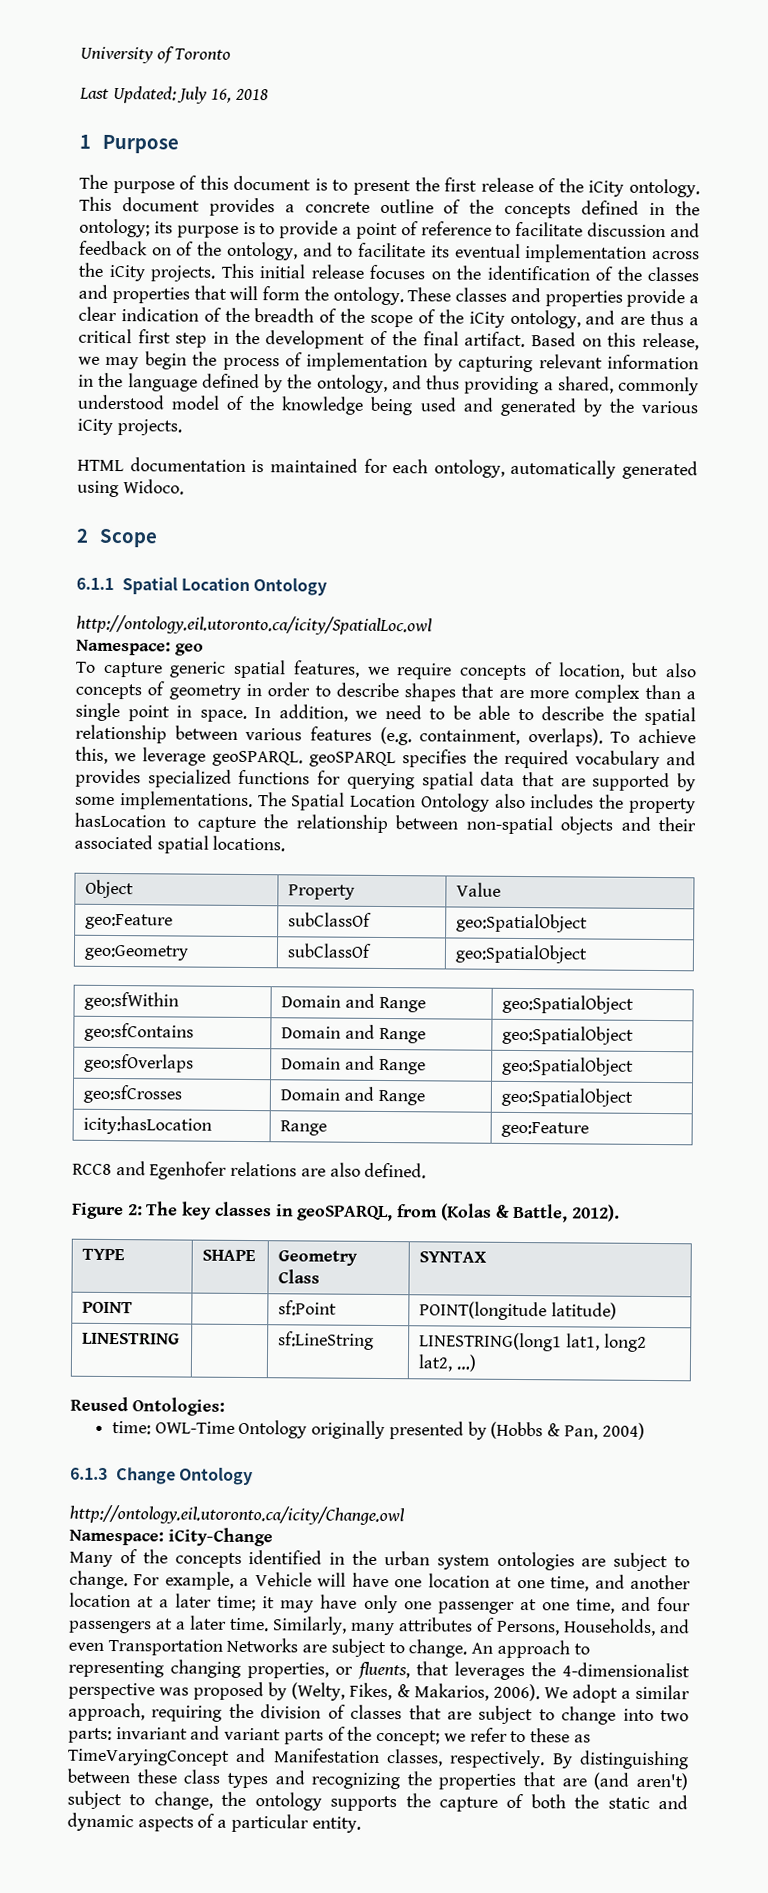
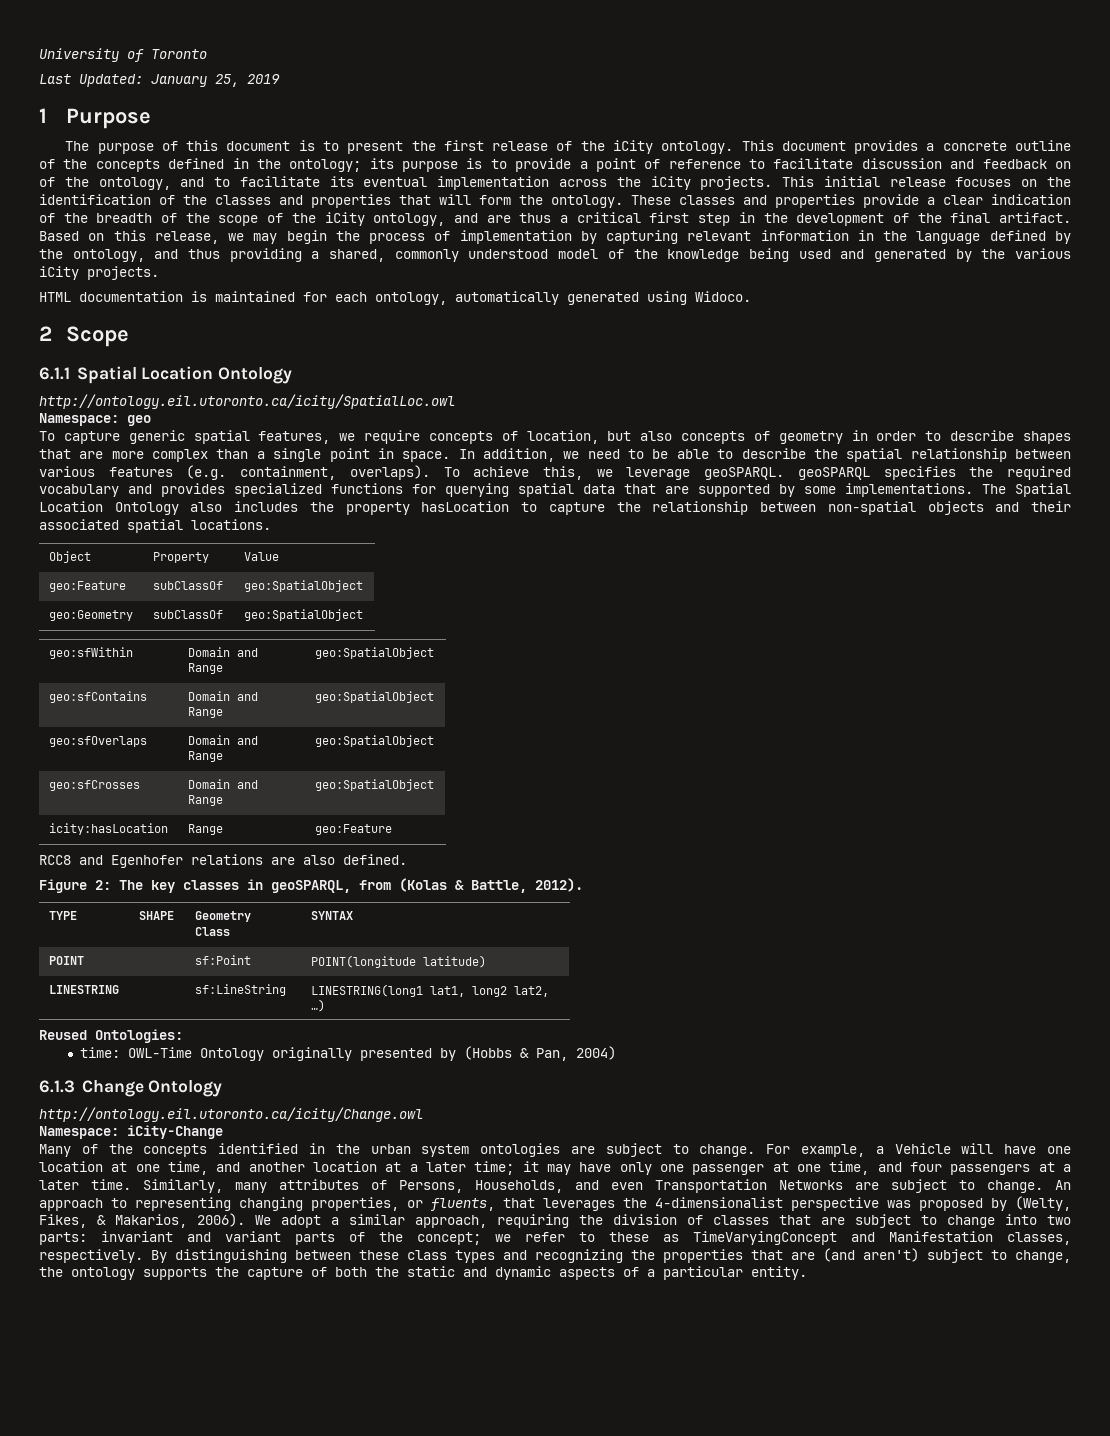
- Last Updated: July 16, 2018
+ Last Updated: January 25, 2019

